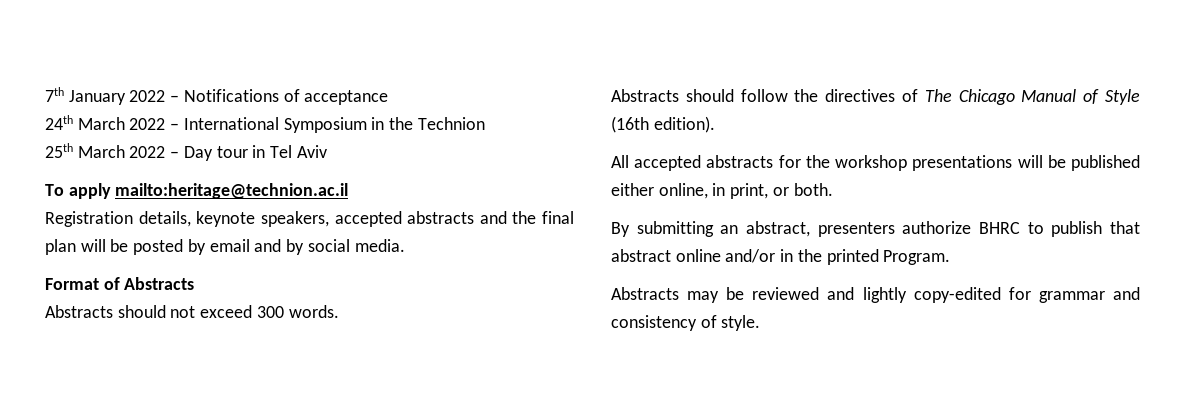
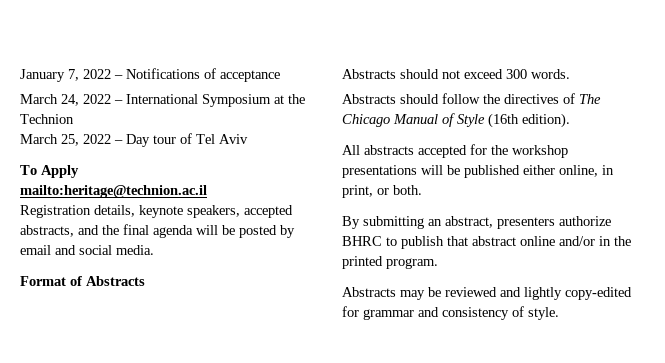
- 7th January 2022 – Notifications of acceptance
+ January 7, 2022 – Notifications of acceptance
- 24th March 2022 – International Symposium in the Technion
+ March 24, 2022 – International Symposium at the Technion
- 25th March 2022 – Day tour in Tel Aviv
+ March 25, 2022 – Day tour of Tel Aviv
- To apply mailto:heritage@technion.ac.il
+ To Apply
+ mailto:heritage@technion.ac.il
- Registration details, keynote speakers, accepted abstracts and the final plan will be posted by email and by social media.
+ Registration details, keynote speakers, accepted abstracts, and the final agenda will be posted by email and social media.
- All accepted abstracts for the workshop presentations will be published either online, in print, or both.
+ All abstracts accepted for the workshop presentations will be published either online, in print, or both.
- By submitting an abstract, presenters authorize BHRC to publish that abstract online and/or in the printed Program.
+ By submitting an abstract, presenters authorize BHRC to publish that abstract online and/or in the printed program.

